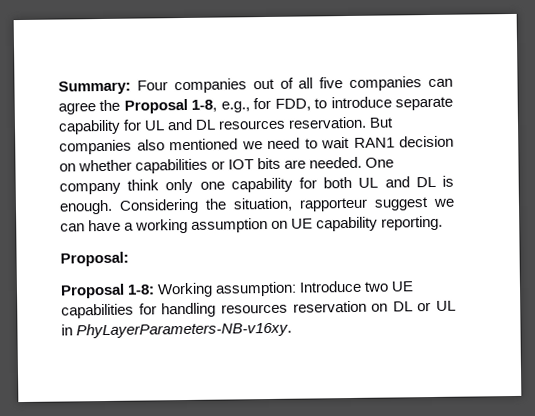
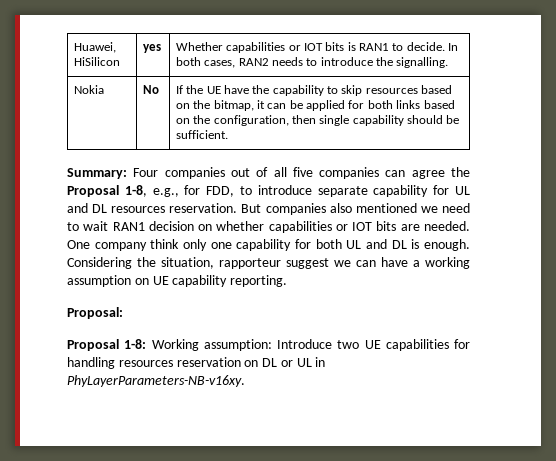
+ Huawei, HiSilicon | yes | Whether capabilities or IOT bits is RAN1 to decide. In both cases, RAN2 needs to introduce the signalling.
+ Nokia | No | If the UE have the capability to skip resources based on the bitmap, it can be applied for both links based on the configuration, then single capability should be sufficient.

